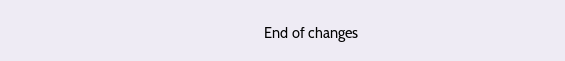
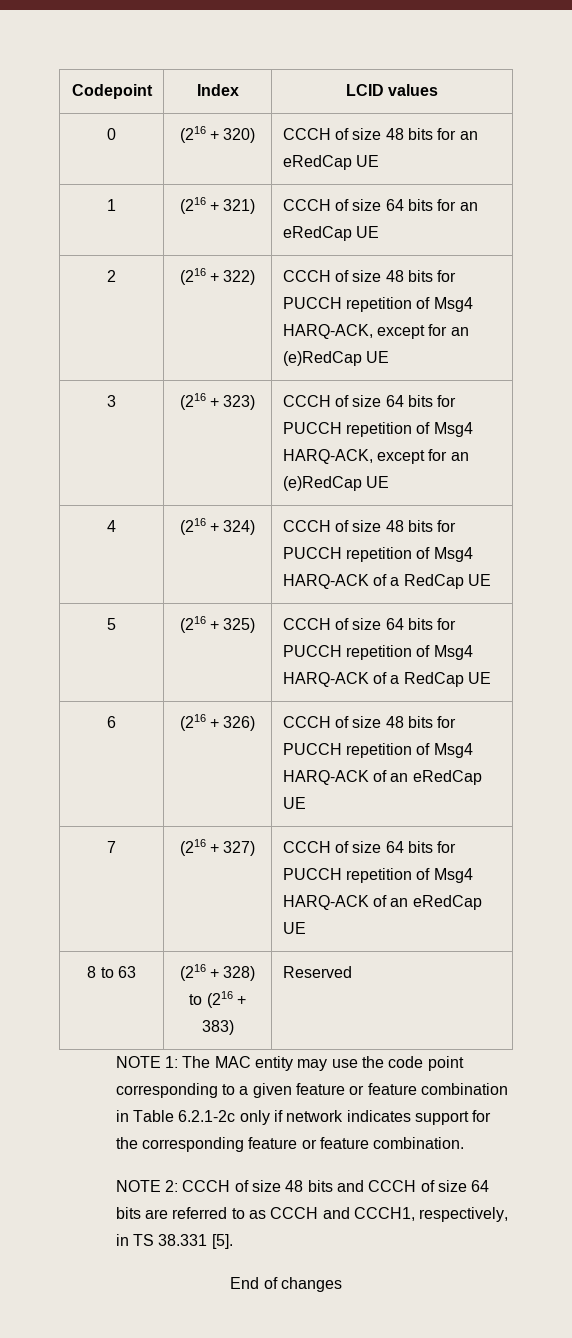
+ Codepoint | Index | LCID values
+ 0 | (216 + 320) | CCCH of size 48 bits for an eRedCap UE
+ 1 | (216 + 321) | CCCH of size 64 bits for an eRedCap UE
+ 2 | (216 + 322) | CCCH of size 48 bits for PUCCH repetition of Msg4 HARQ-ACK, except for an (e)RedCap UE
+ 3 | (216 + 323) | CCCH of size 64 bits for PUCCH repetition of Msg4 HARQ-ACK, except for an (e)RedCap UE
+ 4 | (216 + 324) | CCCH of size 48 bits for PUCCH repetition of Msg4 HARQ-ACK of a RedCap UE
+ 5 | (216 + 325) | CCCH of size 64 bits for PUCCH repetition of Msg4 HARQ-ACK of a RedCap UE
+ 6 | (216 + 326) | CCCH of size 48 bits for PUCCH repetition of Msg4 HARQ-ACK of an eRedCap UE
+ 7 | (216 + 327) | CCCH of size 64 bits for PUCCH repetition of Msg4 HARQ-ACK of an eRedCap UE
+ 8 to 63 | (216 + 328) to (216 + 383) | Reserved
+ NOTE 1: The MAC entity may use the code point corresponding to a given feature or feature combination in Table 6.2.1-2c only if network indicates support for the corresponding feature or feature combination.
+ NOTE 2: CCCH of size 48 bits and CCCH of size 64 bits are referred to as CCCH and CCCH1, respectively, in TS 38.331 [5].

